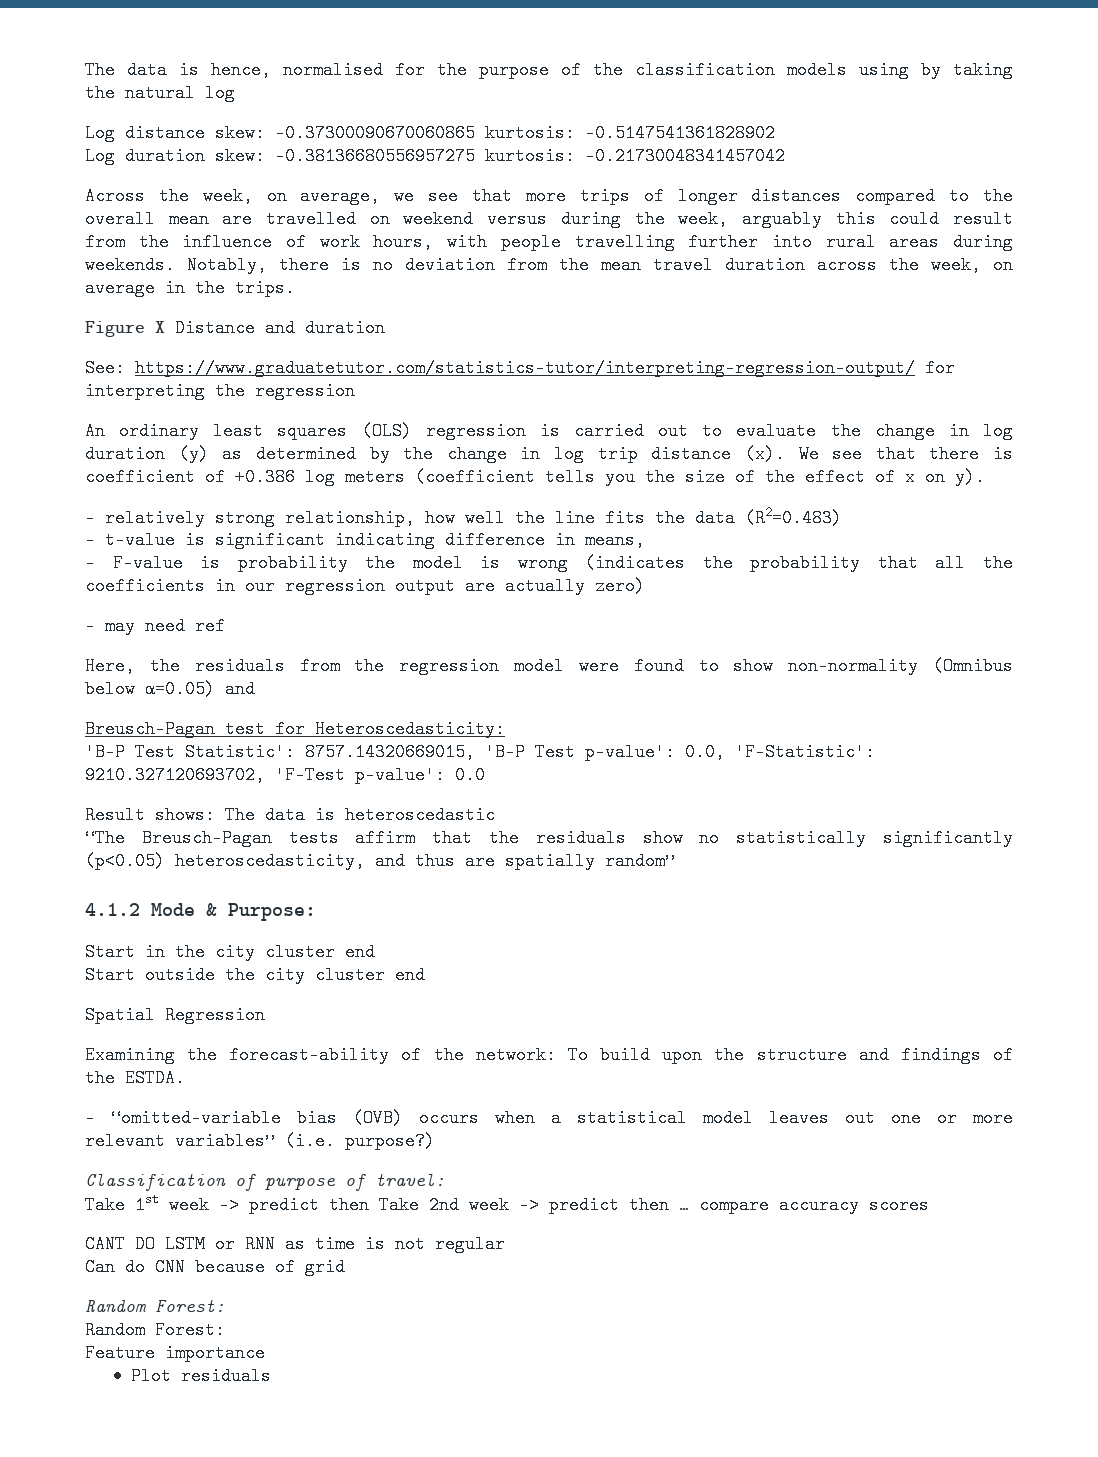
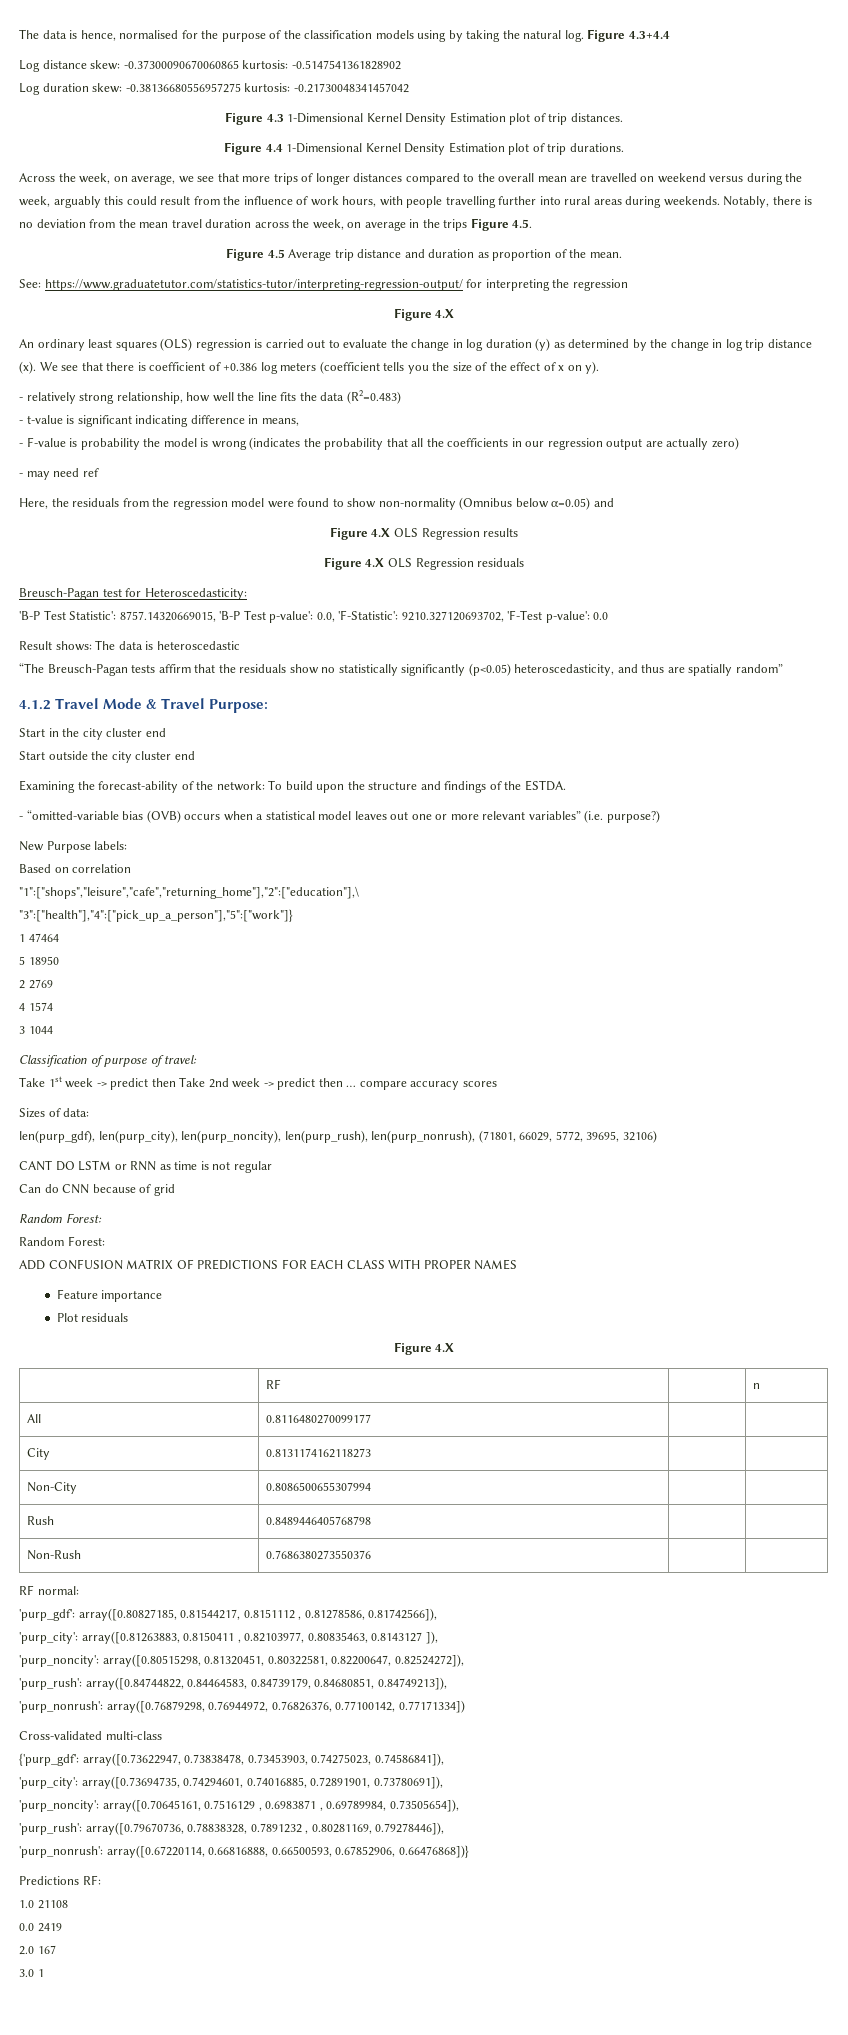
- The data is hence, normalised for the purpose of the classification models using by taking the natural log
+ The data is hence, normalised for the purpose of the classification models using by taking the natural log. Figure 4.3+4.4
+ Figure 4.3 1-Dimensional Kernel Density Estimation plot of trip distances.
+ Figure 4.4 1-Dimensional Kernel Density Estimation plot of trip durations.
- Notably, there is no deviation from the mean travel duration across the week, on average in the trips.
- Figure X Distance and duration
+ Notably, there is no deviation from the mean travel duration across the week, on average in the trips Figure 4.5.
+ Figure 4.5 Average trip distance and duration as proportion of the mean.
  See: https://www.graduatetutor.com/statistics-tutor/interpreting-regression-output/ for interpreting the regression
+ Figure 4.X
+ Figure 4.X OLS Regression results
+ Figure 4.X OLS Regression residuals
- 4.1.2 Mode & Purpose:
+ 4.1.2 Travel Mode & Travel Purpose:
- Spatial Regression
+ New Purpose labels:
+ Based on correlation
+ "1":["shops","leisure","cafe","returning_home"],"2":["education"],\
+ "3":["health"],"4":["pick_up_a_person"],"5":["work"]}
+ 1 47464
+ 5 18950
+ 2 2769
+ 4 1574
+ 3 1044
+ Sizes of data:
+ len(purp_gdf), len(purp_city), len(purp_noncity), len(purp_rush), len(purp_nonrush), (71801, 66029, 5772, 39695, 32106)
+ ADD CONFUSION MATRIX OF PREDICTIONS FOR EACH CLASS WITH PROPER NAMES
  Feature importance
  Plot residuals
+ Figure 4.X
+ | RF | | n
+ All | 0.8116480270099177 | |
+ City | 0.8131174162118273 | |
+ Non-City | 0.8086500655307994 | |
+ Rush | 0.8489446405768798 | |
+ Non-Rush | 0.7686380273550376 | |
+ RF normal:
+ 'purp_gdf': array([0.80827185, 0.81544217, 0.8151112 , 0.81278586, 0.81742566]),
+ 'purp_city': array([0.81263883, 0.8150411 , 0.82103977, 0.80835463, 0.8143127 ]),
+ 'purp_noncity': array([0.80515298, 0.81320451, 0.80322581, 0.82200647, 0.82524272]),
+ 'purp_rush': array([0.84744822, 0.84464583, 0.84739179, 0.84680851, 0.84749213]),
+ 'purp_nonrush': array([0.76879298, 0.76944972, 0.76826376, 0.77100142, 0.77171334])
+ Cross-validated multi-class
+ {'purp_gdf': array([0.73622947, 0.73838478, 0.73453903, 0.74275023, 0.74586841]),
+ 'purp_city': array([0.73694735, 0.74294601, 0.74016885, 0.72891901, 0.73780691]),
+ 'purp_noncity': array([0.70645161, 0.7516129 , 0.6983871 , 0.69789984, 0.73505654]),
+ 'purp_rush': array([0.79670736, 0.78838328, 0.7891232 , 0.80281169, 0.79278446]),
+ 'purp_nonrush': array([0.67220114, 0.66816888, 0.66500593, 0.67852906, 0.66476868])}
+ Predictions RF:
+ 1.0 21108
+ 0.0 2419
+ 2.0 167
+ 3.0 1

